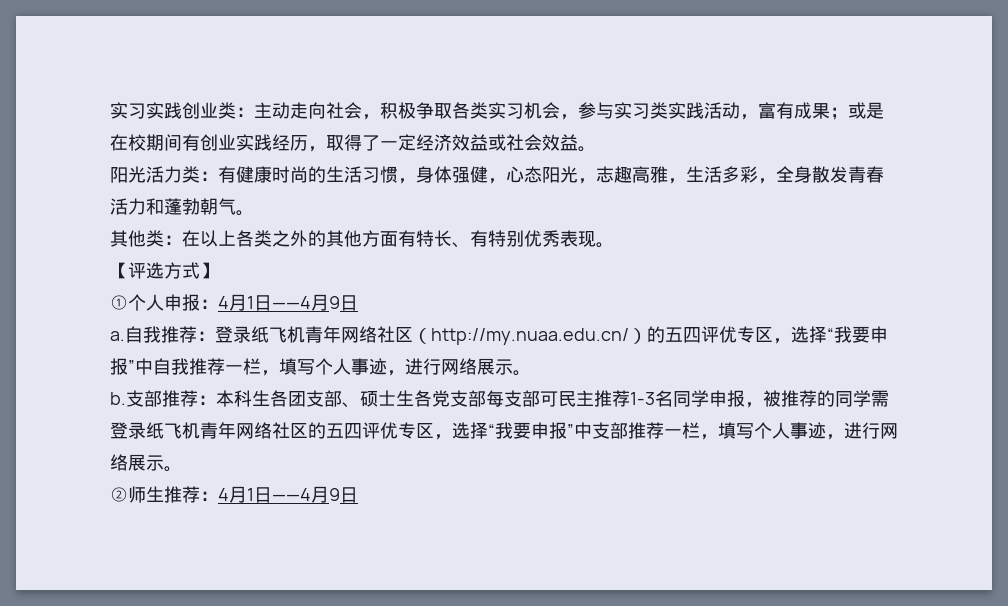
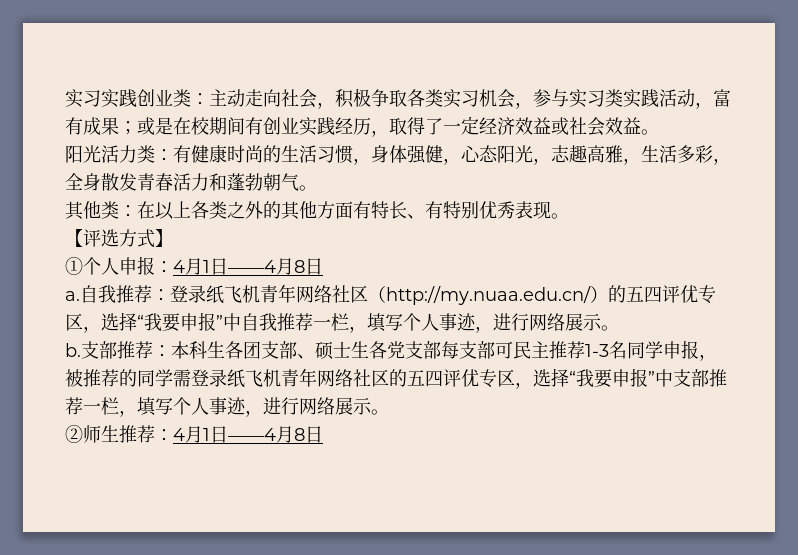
- ①个人申报：4月1日——4月9日
+ ①个人申报：4月1日——4月8日
- ②师生推荐：4月1日——4月9日
+ ②师生推荐：4月1日——4月8日

